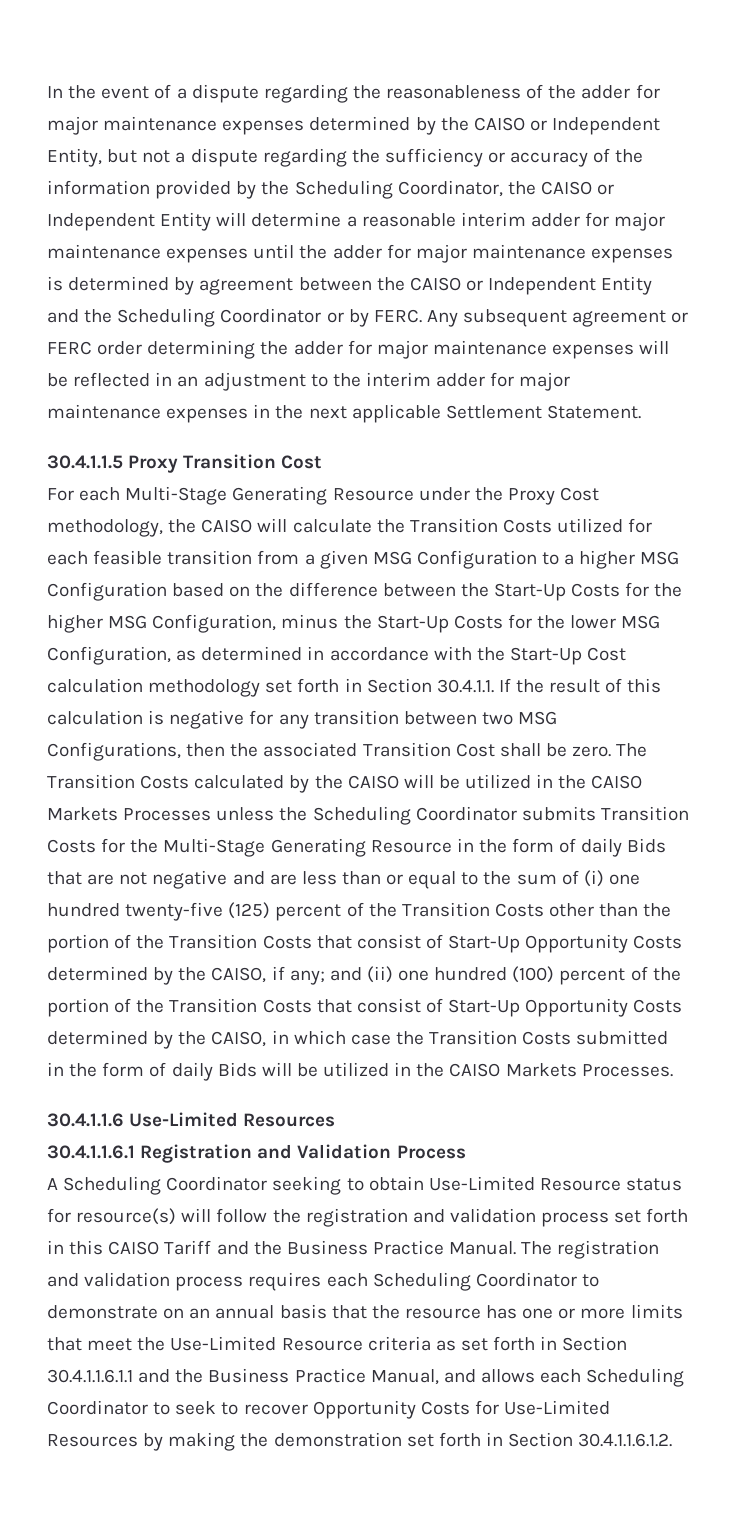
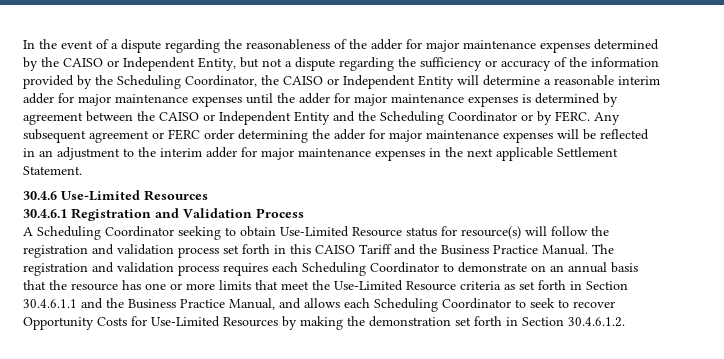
- 30.4.1.1.5 Proxy Transition Cost
- For each Multi-Stage Generating Resource under the Proxy Cost methodology, the CAISO will calculate the Transition Costs utilized for each feasible transition from a given MSG Configuration to a higher MSG Configuration based on the difference between the Start-Up Costs for the higher MSG Configuration, minus the Start-Up Costs for the lower MSG Configuration, as determined in accordance with the Start-Up Cost calculation methodology set forth in Section 30.4.1.1. If the result of this calculation is negative for any transition between two MSG Configurations, then the associated Transition Cost shall be zero. The Transition Costs calculated by the CAISO will be utilized in the CAISO Markets Processes unless the Scheduling Coordinator submits Transition Costs for the Multi-Stage Generating Resource in the form of daily Bids that are not negative and are less than or equal to the sum of (i) one hundred twenty-five (125) percent of the Transition Costs other than the portion of the Transition Costs that consist of Start-Up Opportunity Costs determined by the CAISO, if any; and (ii) one hundred (100) percent of the portion of the Transition Costs that consist of Start-Up Opportunity Costs determined by the CAISO, in which case the Transition Costs submitted in the form of daily Bids will be utilized in the CAISO Markets Processes.
- 30.4.1.1.6 Use-Limited Resources
+ 30.4.6 Use-Limited Resources
- 30.4.1.1.6.1 Registration and Validation Process
+ 30.4.6.1 Registration and Validation Process
- The registration and validation process requires each Scheduling Coordinator to demonstrate on an annual basis that the resource has one or more limits that meet the Use-Limited Resource criteria as set forth in Section 30.4.1.1.6.1.1 and the Business Practice Manual, and allows each Scheduling Coordinator to seek to recover Opportunity Costs for Use-Limited Resources by making the demonstration set forth in Section 30.4.1.1.6.1.2.
+ The registration and validation process requires each Scheduling Coordinator to demonstrate on an annual basis that the resource has one or more limits that meet the Use-Limited Resource criteria as set forth in Section 30.4.6.1.1 and the Business Practice Manual, and allows each Scheduling Coordinator to seek to recover Opportunity Costs for Use-Limited Resources by making the demonstration set forth in Section 30.4.6.1.2.

